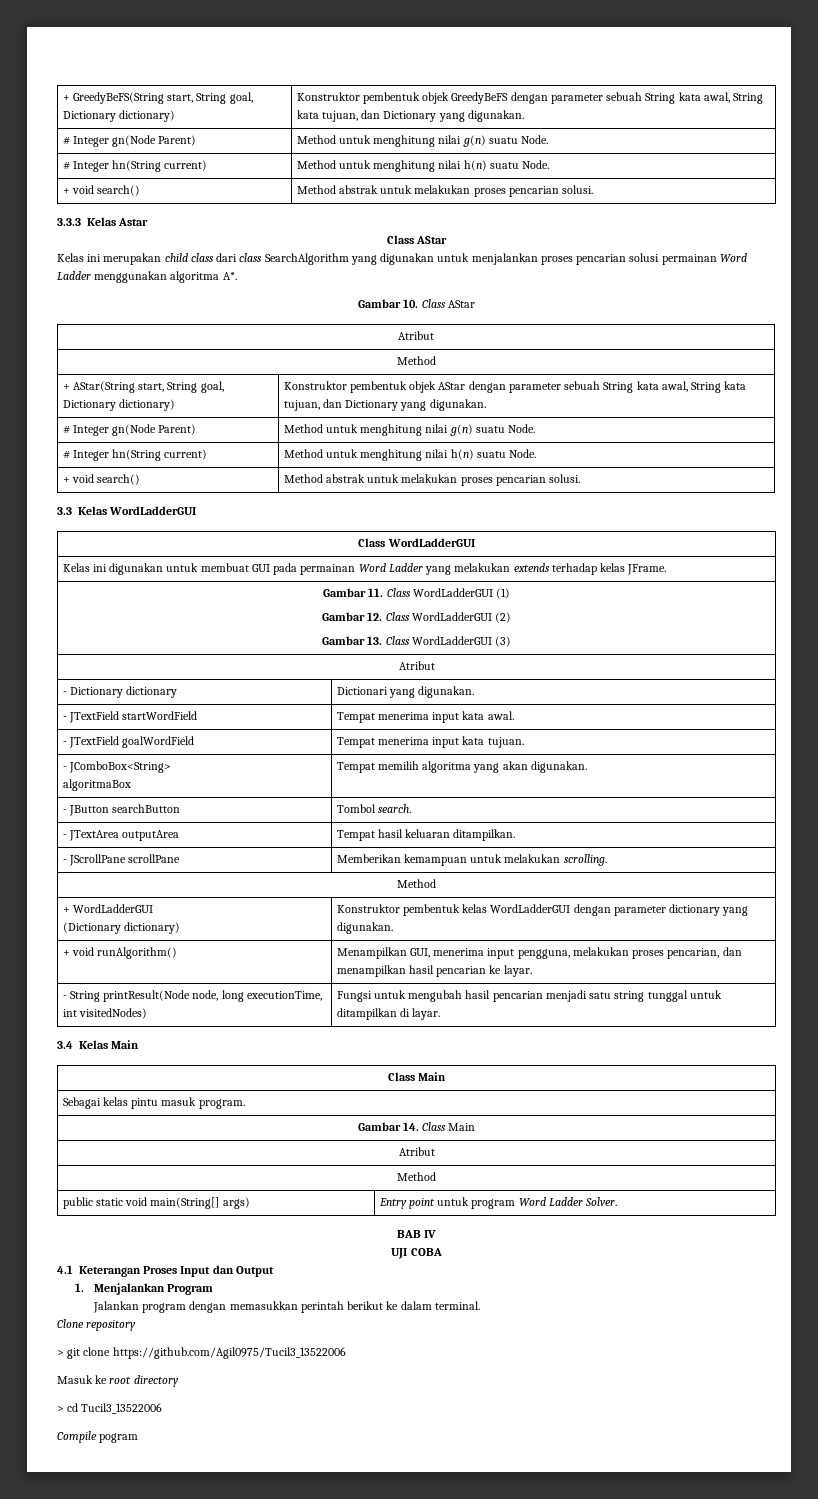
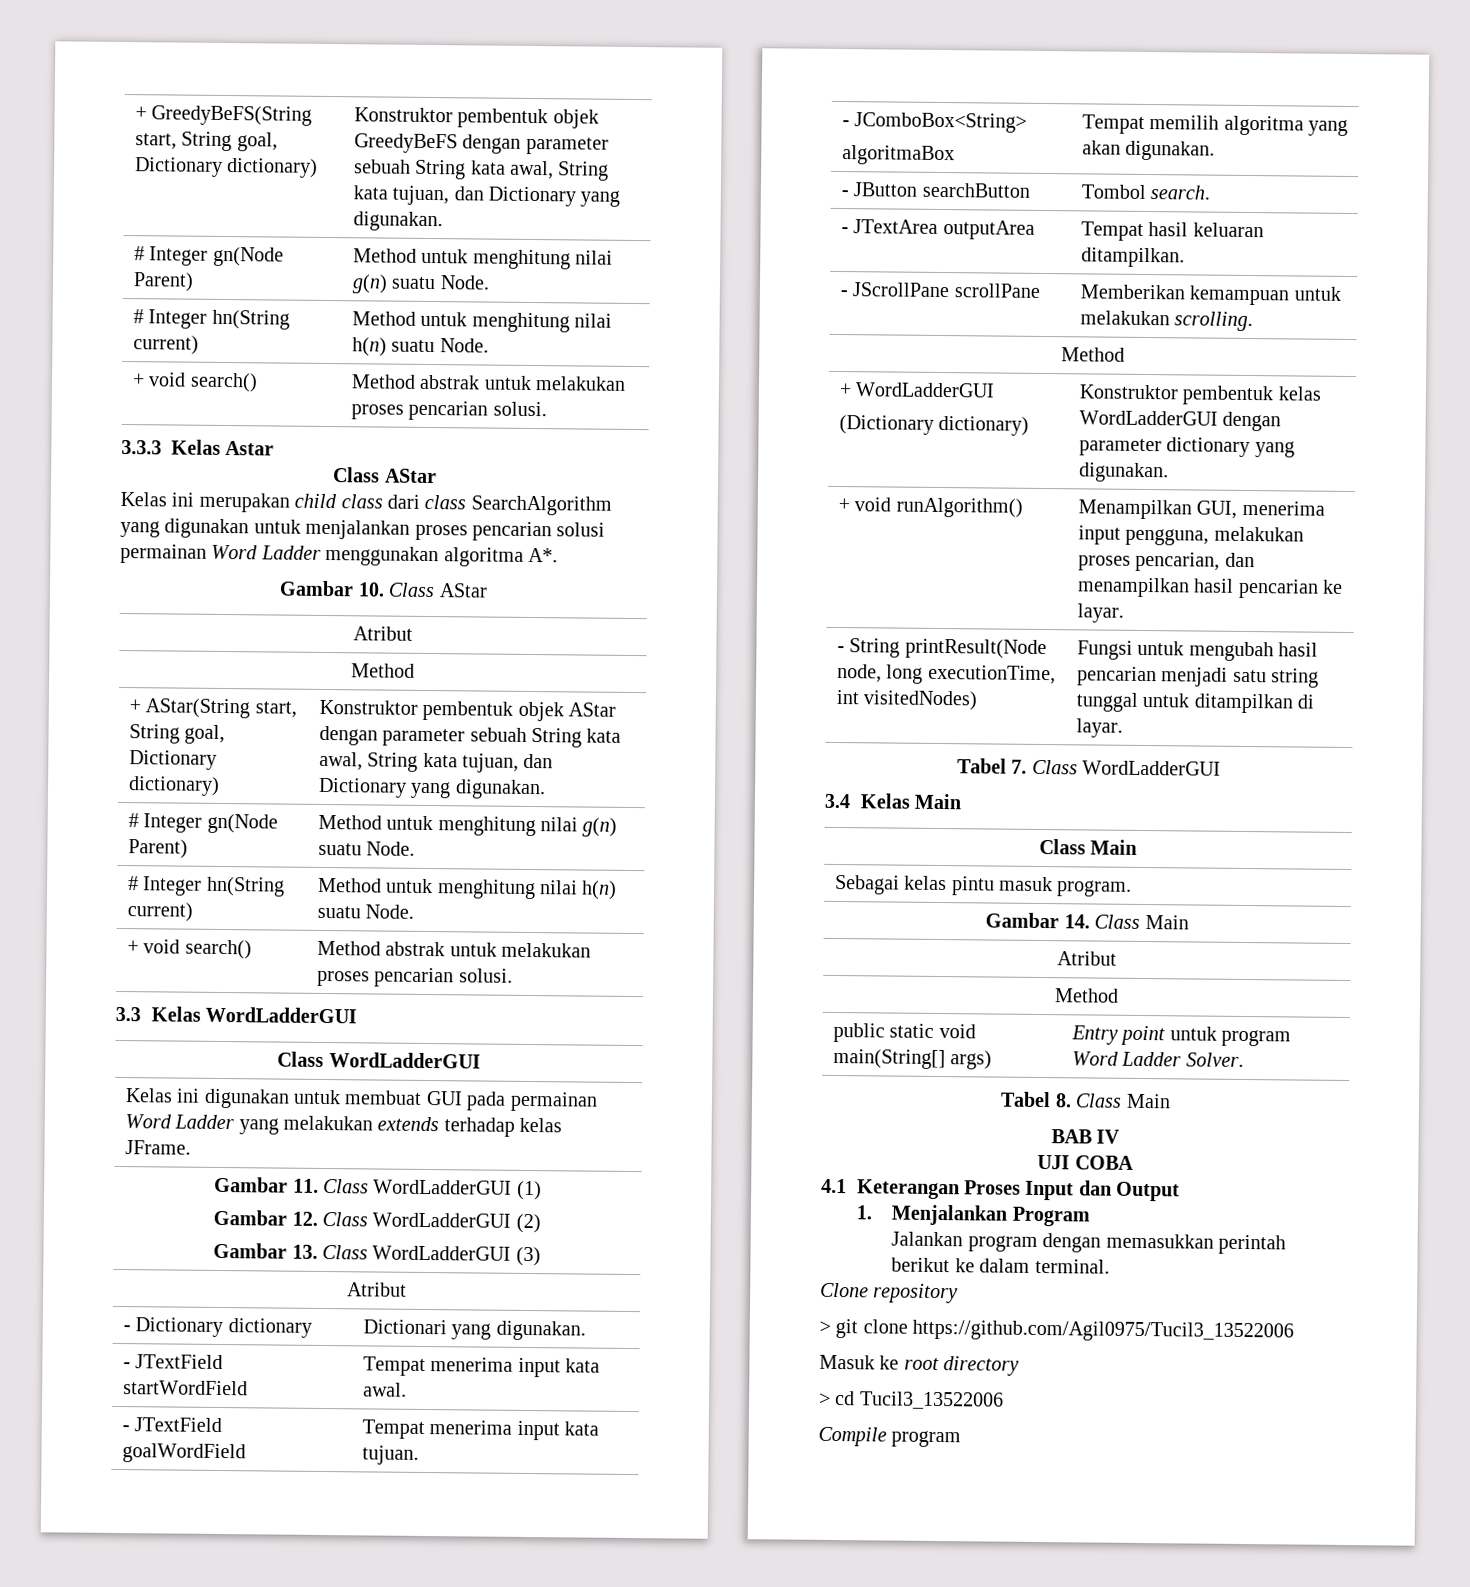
+ Tabel 7. Class WordLadderGUI
+ Tabel 8. Class Main
- Compile pogram
+ Compile program

